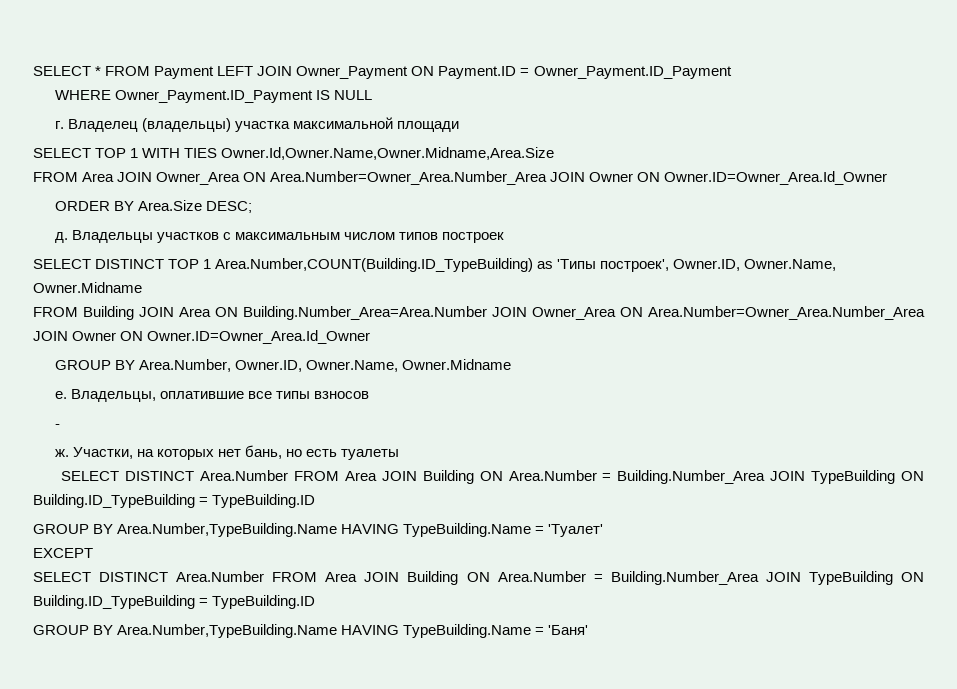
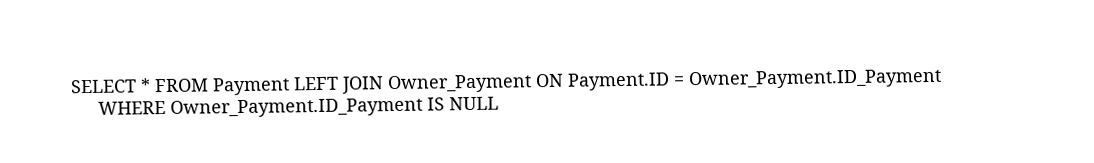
- г. Владелец (владельцы) участка максимальной площади
- SELECT TOP 1 WITH TIES Owner.Id,Owner.Name,Owner.Midname,Area.Size
- FROM Area JOIN Owner_Area ON Area.Number=Owner_Area.Number_Area JOIN Owner ON Owner.ID=Owner_Area.Id_Owner
- ORDER BY Area.Size DESC;
- д. Владельцы участков с максимальным числом типов построек
- SELECT DISTINCT TOP 1 Area.Number,COUNT(Building.ID_TypeBuilding) as 'Типы построек', Owner.ID, Owner.Name, Owner.Midname
- FROM Building JOIN Area ON Building.Number_Area=Area.Number JOIN Owner_Area ON Area.Number=Owner_Area.Number_Area JOIN Owner ON Owner.ID=Owner_Area.Id_Owner
- GROUP BY Area.Number, Owner.ID, Owner.Name, Owner.Midname
- е. Владельцы, оплатившие все типы взносов
- -
- ж. Участки, на которых нет бань, но есть туалеты
- SELECT DISTINCT Area.Number FROM Area JOIN Building ON Area.Number = Building.Number_Area JOIN TypeBuilding ON Building.ID_TypeBuilding = TypeBuilding.ID
- GROUP BY Area.Number,TypeBuilding.Name HAVING TypeBuilding.Name = 'Туалет'
- EXCEPT
- SELECT DISTINCT Area.Number FROM Area JOIN Building ON Area.Number = Building.Number_Area JOIN TypeBuilding ON Building.ID_TypeBuilding = TypeBuilding.ID
- GROUP BY Area.Number,TypeBuilding.Name HAVING TypeBuilding.Name = 'Баня'

